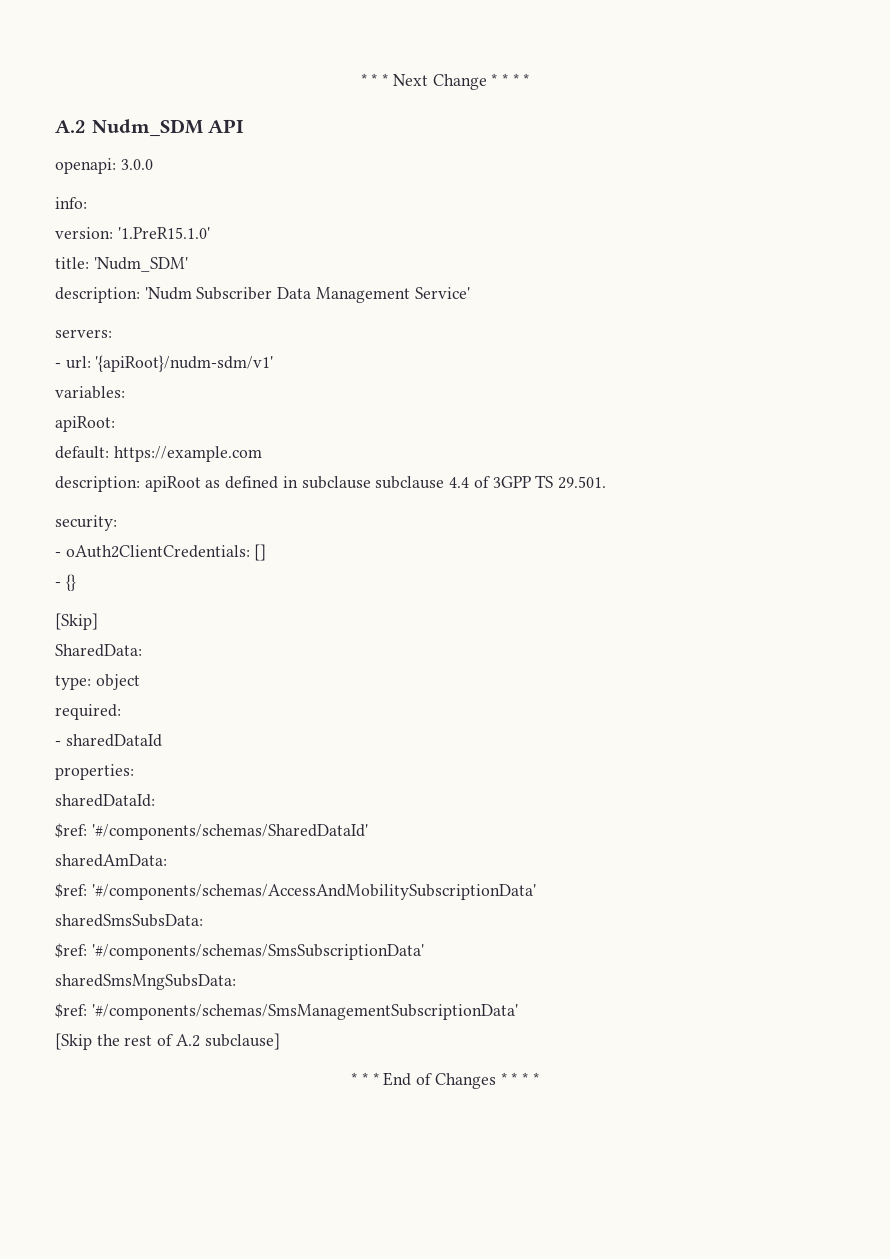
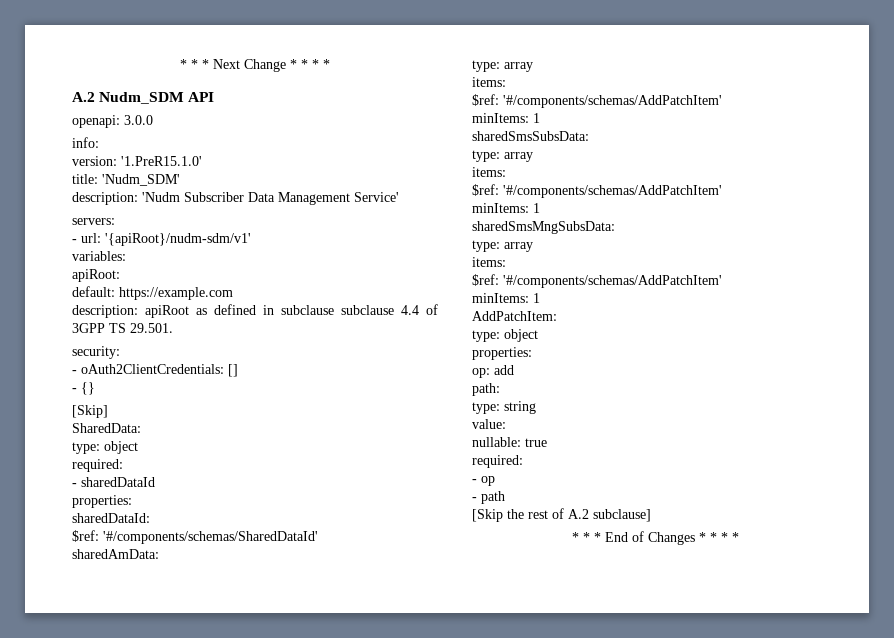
  sharedAmData:
- $ref: '#/components/schemas/AccessAndMobilitySubscriptionData'
+ type: array
+ items:
+ $ref: '#/components/schemas/AddPatchItem'
+ minItems: 1
  sharedSmsSubsData:
- $ref: '#/components/schemas/SmsSubscriptionData'
+ type: array
+ items:
+ $ref: '#/components/schemas/AddPatchItem'
+ minItems: 1
  sharedSmsMngSubsData:
- $ref: '#/components/schemas/SmsManagementSubscriptionData'
+ type: array
+ items:
+ $ref: '#/components/schemas/AddPatchItem'
+ minItems: 1
+ AddPatchItem:
+ type: object
+ properties:
+ op: add
+ path:
+ type: string
+ value:
+ nullable: true
+ required:
+ - op
+ - path

